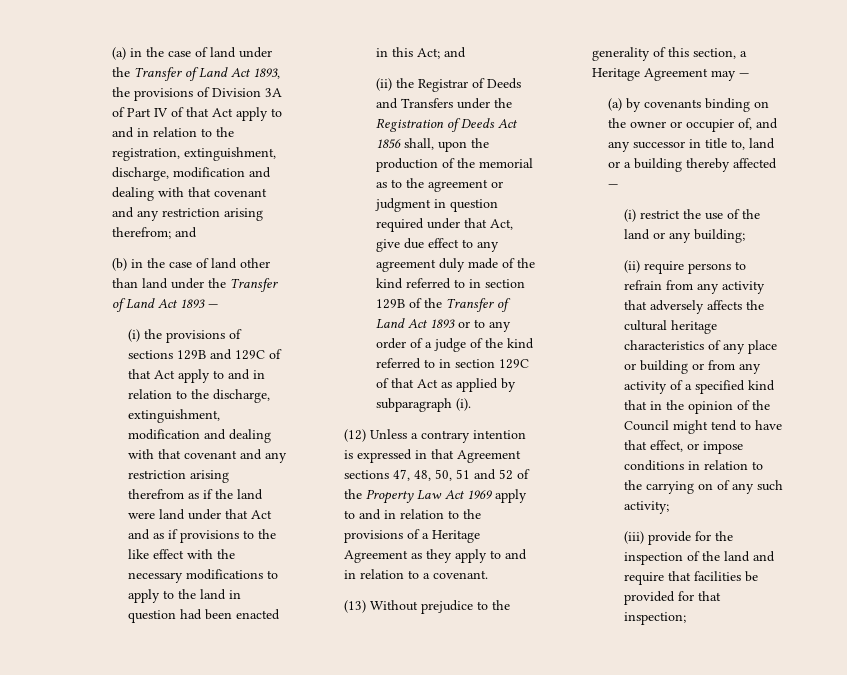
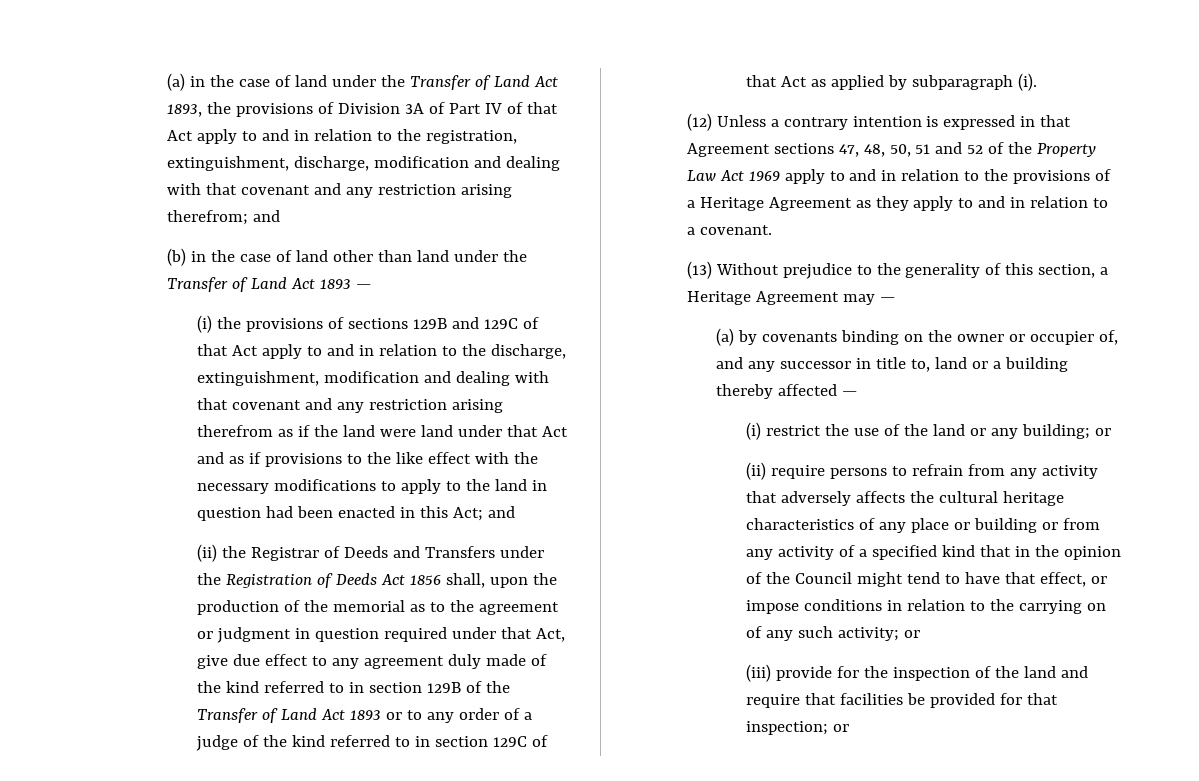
- (i) restrict the use of the land or any building;
+ (i) restrict the use of the land or any building; or
- (ii) require persons to refrain from any activity that adversely affects the cultural heritage characteristics of any place or building or from any activity of a specified kind that in the opinion of the Council might tend to have that effect, or impose conditions in relation to the carrying on of any such activity;
+ (ii) require persons to refrain from any activity that adversely affects the cultural heritage characteristics of any place or building or from any activity of a specified kind that in the opinion of the Council might tend to have that effect, or impose conditions in relation to the carrying on of any such activity; or
- (iii) provide for the inspection of the land and require that facilities be provided for that inspection;
+ (iii) provide for the inspection of the land and require that facilities be provided for that inspection; or

